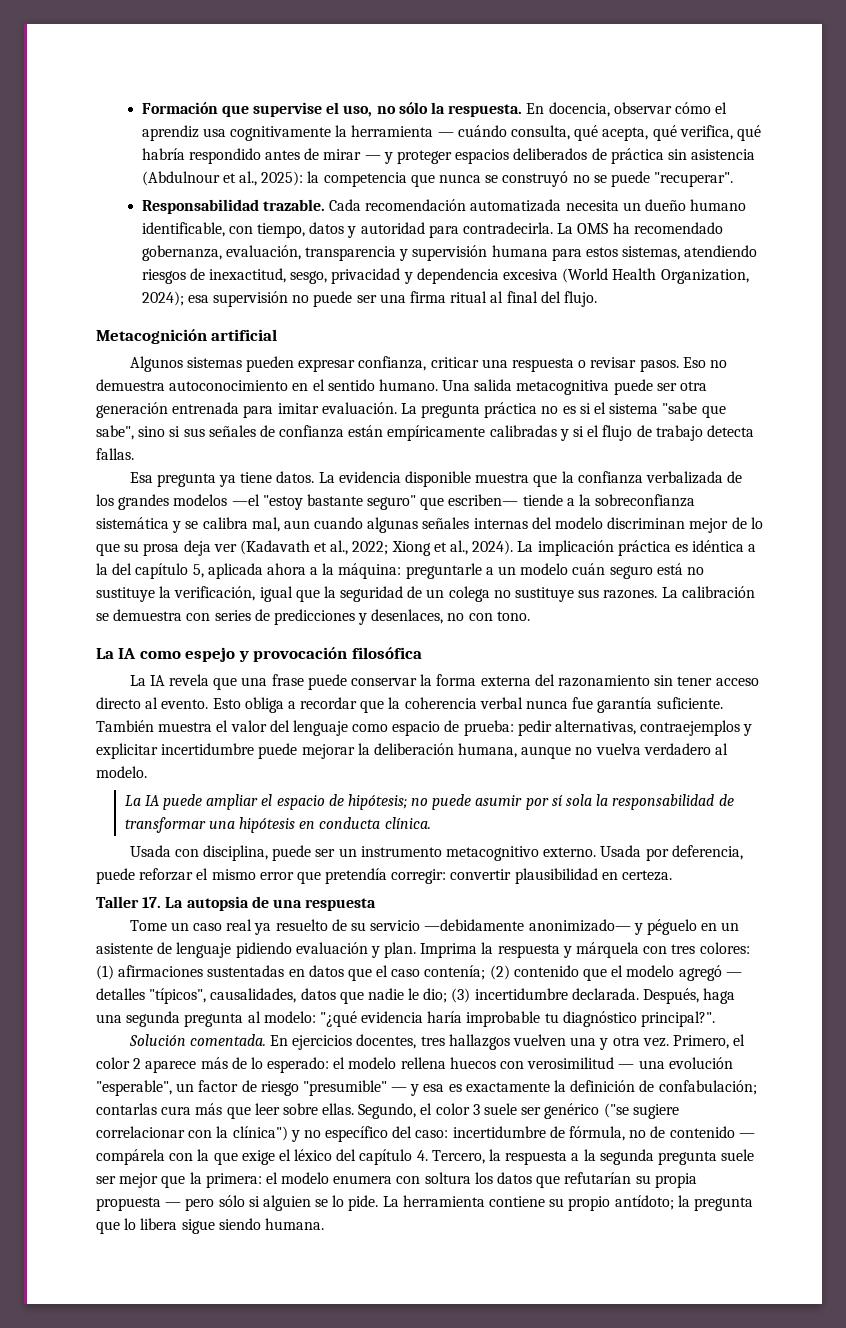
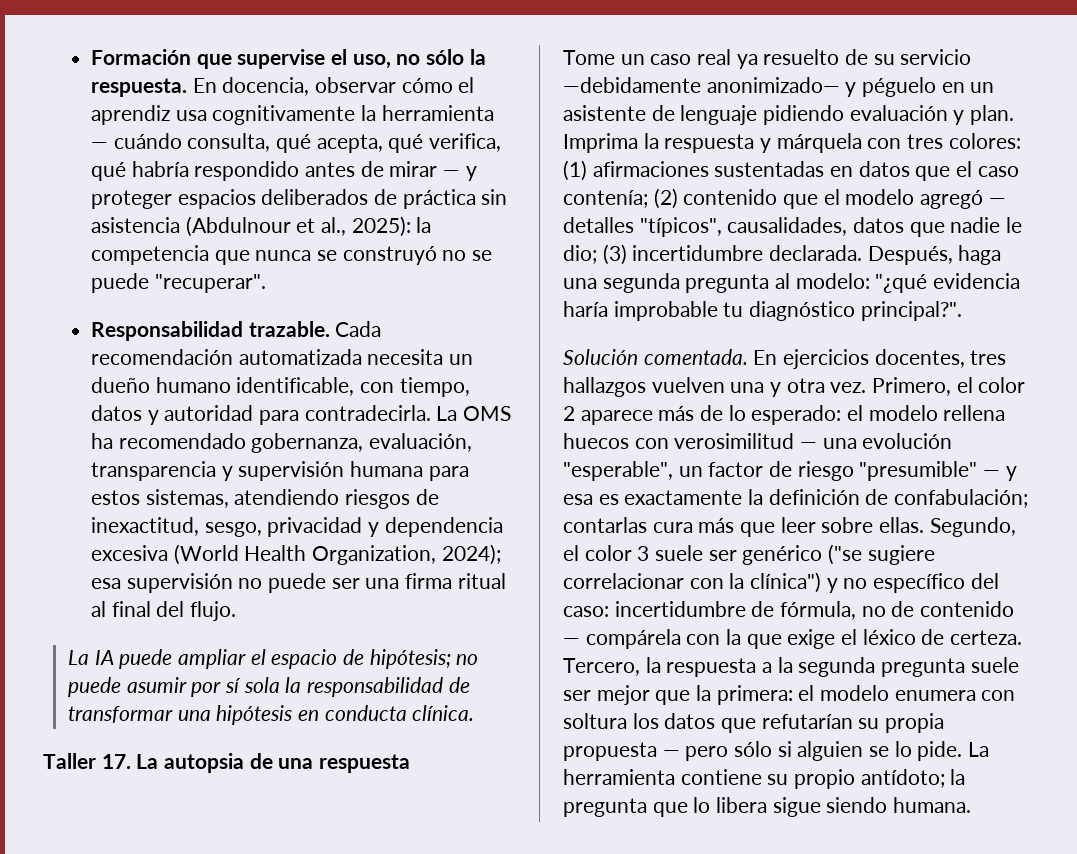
- Metacognición artificial
- Algunos sistemas pueden expresar confianza, criticar una respuesta o revisar pasos. Eso no demuestra autoconocimiento en el sentido humano. Una salida metacognitiva puede ser otra generación entrenada para imitar evaluación. La pregunta práctica no es si el sistema "sabe que sabe", sino si sus señales de confianza están empíricamente calibradas y si el flujo de trabajo detecta fallas.
- Esa pregunta ya tiene datos. La evidencia disponible muestra que la confianza verbalizada de los grandes modelos —el "estoy bastante seguro" que escriben— tiende a la sobreconfianza sistemática y se calibra mal, aun cuando algunas señales internas del modelo discriminan mejor de lo que su prosa deja ver (Kadavath et al., 2022; Xiong et al., 2024). La implicación práctica es idéntica a la del capítulo 5, aplicada ahora a la máquina: preguntarle a un modelo cuán seguro está no sustituye la verificación, igual que la seguridad de un colega no sustituye sus razones. La calibración se demuestra con series de predicciones y desenlaces, no con tono.
- La IA como espejo y provocación filosófica
- La IA revela que una frase puede conservar la forma externa del razonamiento sin tener acceso directo al evento. Esto obliga a recordar que la coherencia verbal nunca fue garantía suficiente. También muestra el valor del lenguaje como espacio de prueba: pedir alternativas, contraejemplos y explicitar incertidumbre puede mejorar la deliberación humana, aunque no vuelva verdadero al modelo.
- Usada con disciplina, puede ser un instrumento metacognitivo externo. Usada por deferencia, puede reforzar el mismo error que pretendía corregir: convertir plausibilidad en certeza.
- incertidumbre de fórmula, no de contenido — compárela con la que exige el léxico del capítulo 4. Tercero, la respuesta a la segunda pregunta suele ser mejor que la primera:
+ incertidumbre de fórmula, no de contenido — compárela con la que exige el léxico de certeza. Tercero, la respuesta a la segunda pregunta suele ser mejor que la primera:

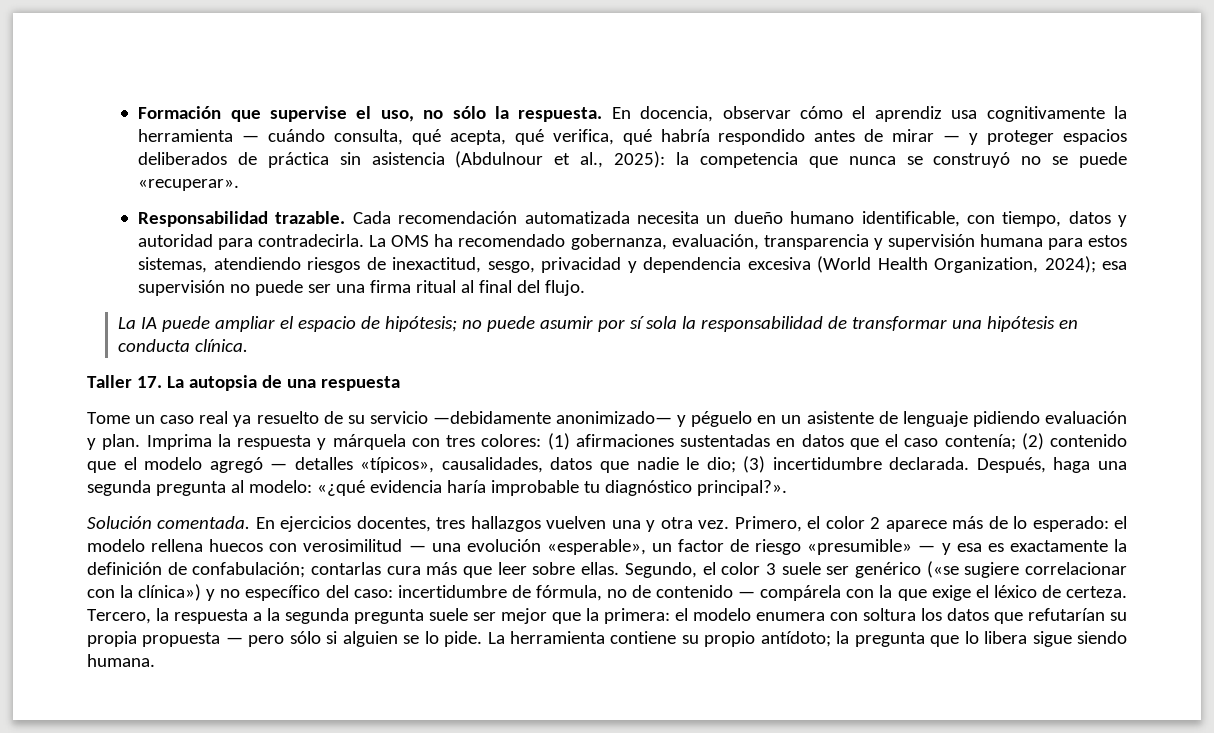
- En docencia, observar cómo el aprendiz usa cognitivamente la herramienta — cuándo consulta, qué acepta, qué verifica, qué habría respondido antes de mirar — y proteger espacios deliberados de práctica sin asistencia (Abdulnour et al., 2025): la competencia que nunca se construyó no se puede "recuperar".
+ En docencia, observar cómo el aprendiz usa cognitivamente la herramienta — cuándo consulta, qué acepta, qué verifica, qué habría respondido antes de mirar — y proteger espacios deliberados de práctica sin asistencia (Abdulnour et al., 2025): la competencia que nunca se construyó no se puede «recuperar».
- Imprima la respuesta y márquela con tres colores: (1) afirmaciones sustentadas en datos que el caso contenía; (2) contenido que el modelo agregó — detalles "típicos", causalidades, datos que nadie le dio; (3) incertidumbre declarada.
+ Imprima la respuesta y márquela con tres colores: (1) afirmaciones sustentadas en datos que el caso contenía; (2) contenido que el modelo agregó — detalles «típicos», causalidades, datos que nadie le dio; (3) incertidumbre declarada.
- Después, haga una segunda pregunta al modelo: "¿qué evidencia haría improbable tu diagnóstico principal?".
+ Después, haga una segunda pregunta al modelo: «¿qué evidencia haría improbable tu diagnóstico principal?».
- Primero, el color 2 aparece más de lo esperado: el modelo rellena huecos con verosimilitud — una evolución "esperable", un factor de riesgo "presumible" — y esa es exactamente la definición de confabulación; contarlas cura más que leer sobre ellas.
+ Primero, el color 2 aparece más de lo esperado: el modelo rellena huecos con verosimilitud — una evolución «esperable», un factor de riesgo «presumible» — y esa es exactamente la definición de confabulación; contarlas cura más que leer sobre ellas.
- Segundo, el color 3 suele ser genérico ("se sugiere correlacionar con la clínica") y no específico del caso: incertidumbre de fórmula, no de contenido — compárela con la que exige el léxico de certeza.
+ Segundo, el color 3 suele ser genérico («se sugiere correlacionar con la clínica») y no específico del caso: incertidumbre de fórmula, no de contenido — compárela con la que exige el léxico de certeza.

